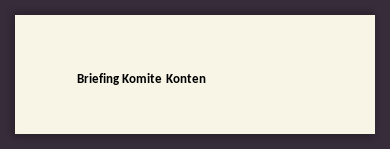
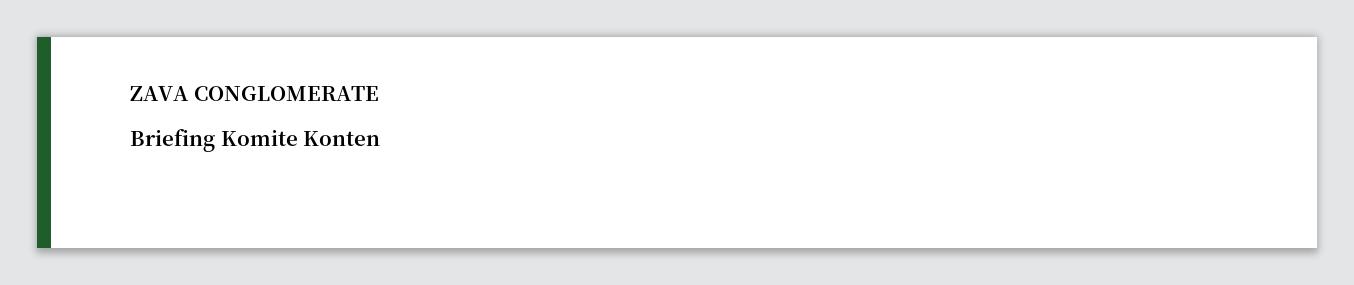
+ ZAVA CONGLOMERATE

